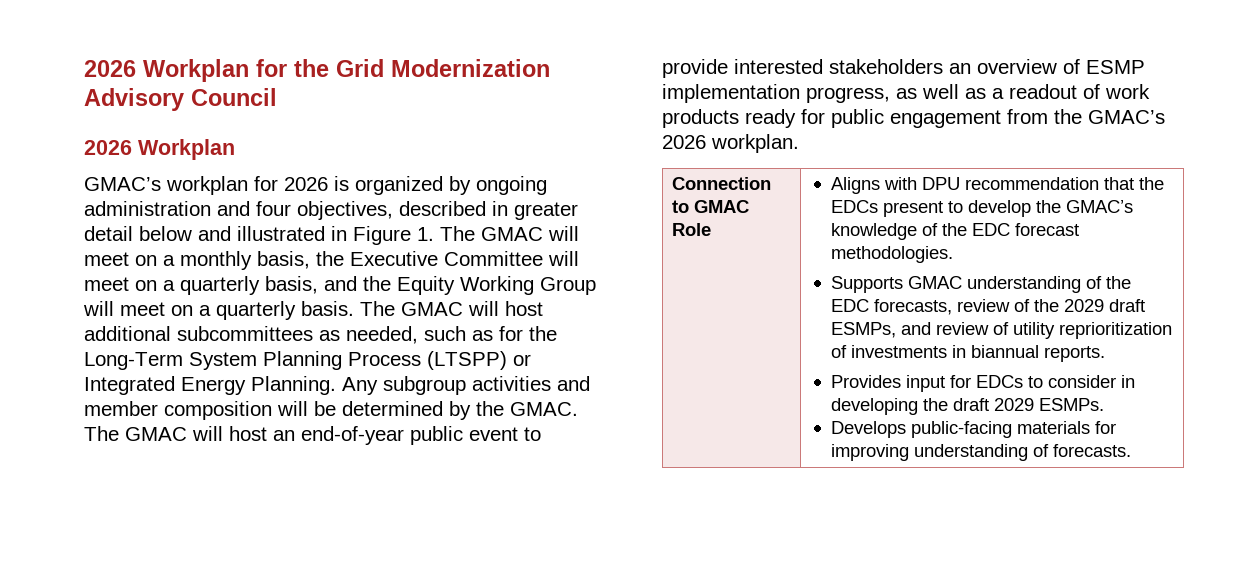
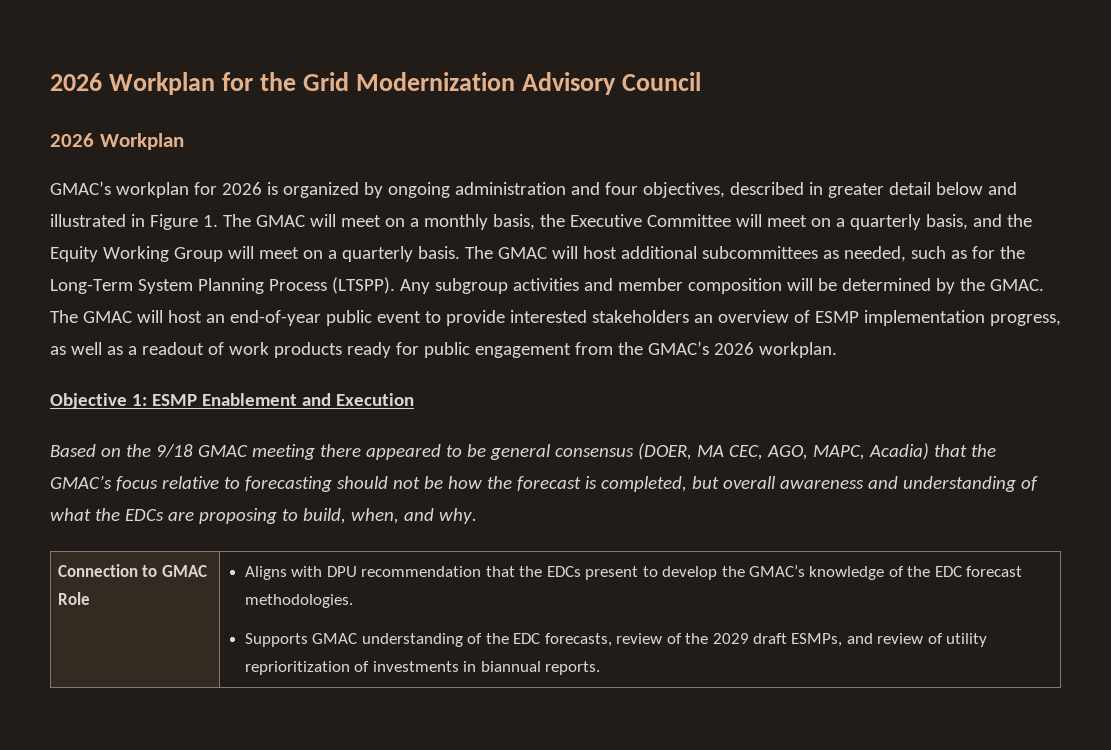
- The GMAC will host additional subcommittees as needed, such as for the Long-Term System Planning Process (LTSPP) or Integrated Energy Planning.
+ The GMAC will host additional subcommittees as needed, such as for the Long-Term System Planning Process (LTSPP).
+ Objective 1: ESMP Enablement and Execution
+ Based on the 9/18 GMAC meeting there appeared to be general consensus (DOER, MA CEC, AGO, MAPC, Acadia) that the GMAC’s focus relative to forecasting should not be how the forecast is completed, but overall awareness and understanding of what the EDCs are proposing to build, when, and why.
- Provides input for EDCs to consider in developing the draft 2029 ESMPs.
- Develops public-facing materials for improving understanding of forecasts.

